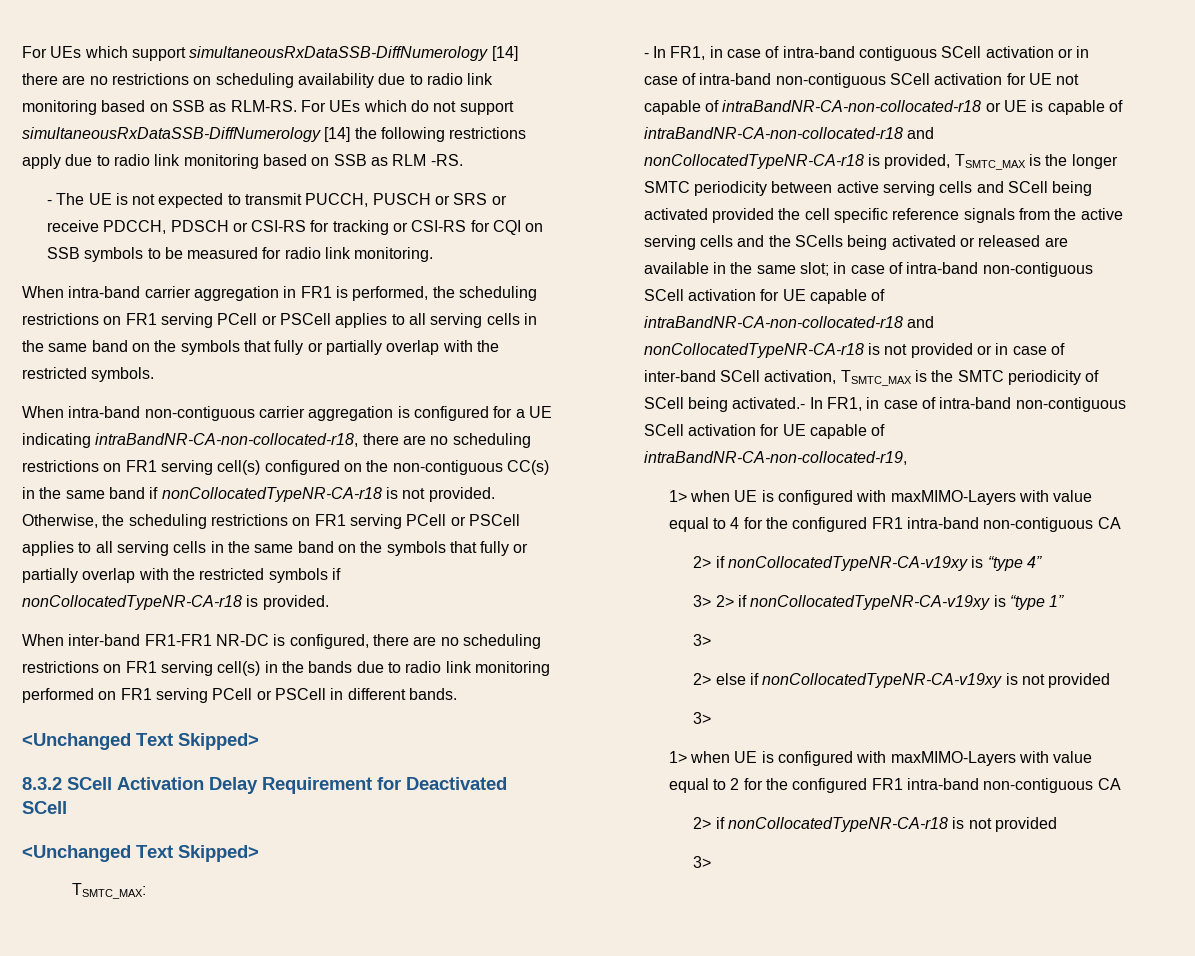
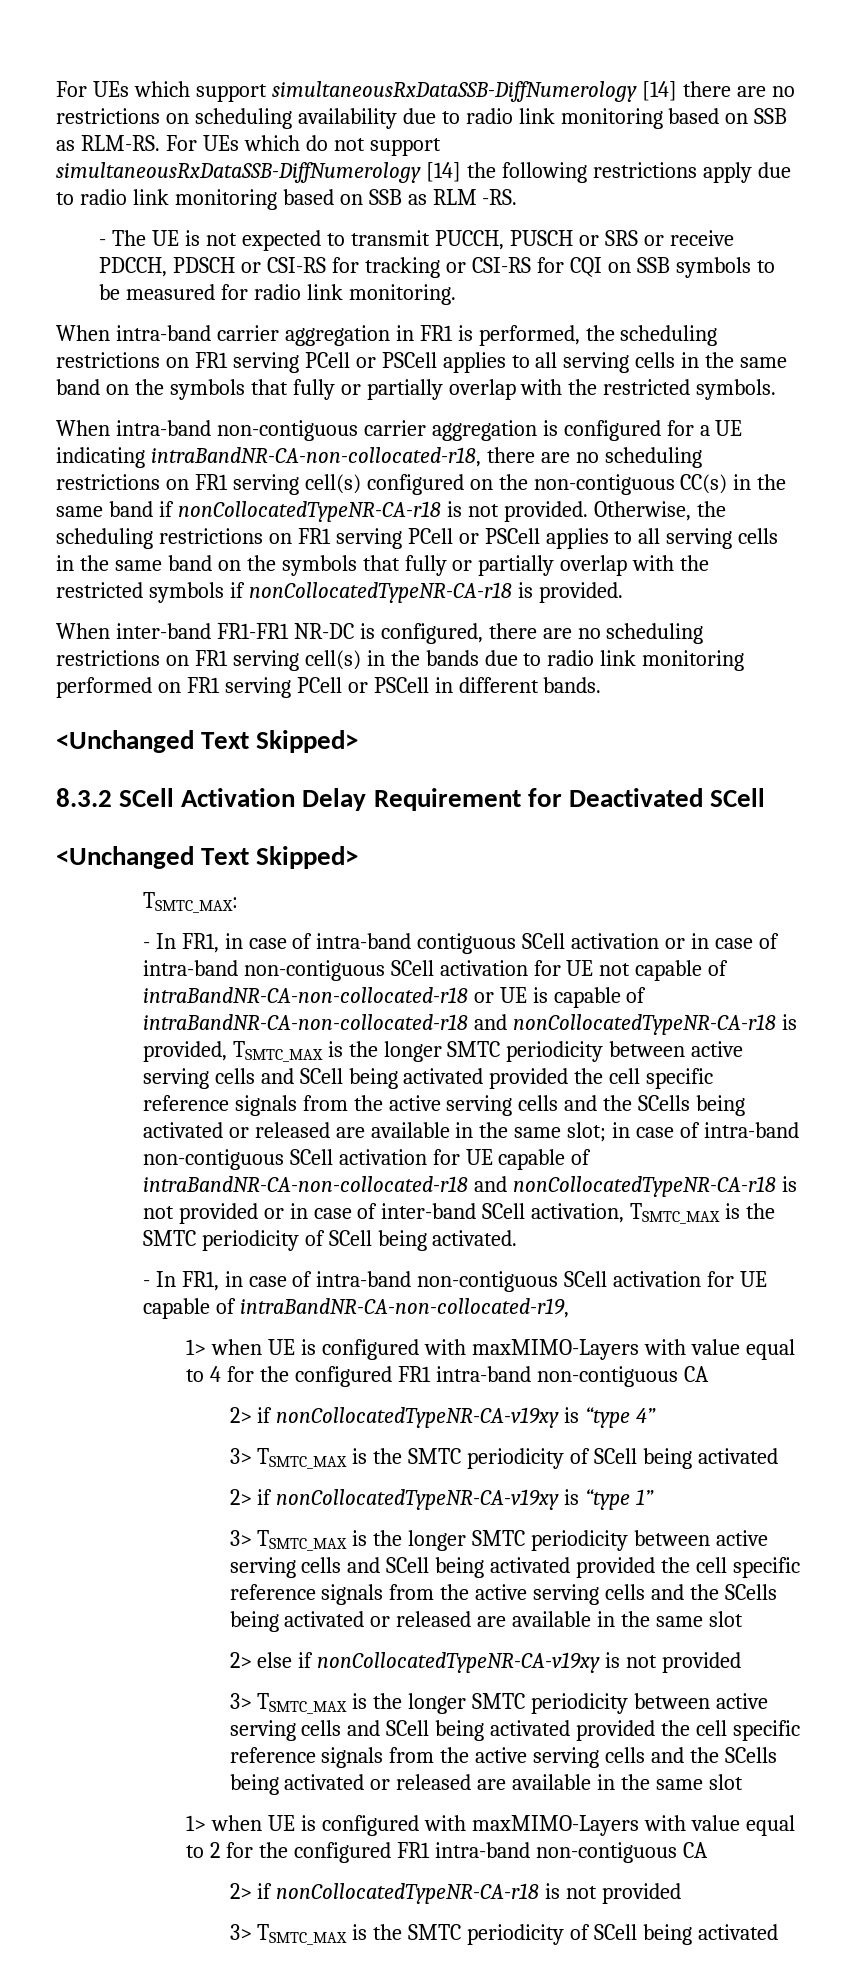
- in case of intra-band non-contiguous SCell activation for UE capable of intraBandNR-CA-non-collocated-r18 and nonCollocatedTypeNR-CA-r18 is not provided or in case of inter-band SCell activation, TSMTC_MAX is the SMTC periodicity of SCell being activated.- In FR1, in case of intra-band non-contiguous SCell activation for UE capable of intraBandNR-CA-non-collocated-r19,
+ in case of intra-band non-contiguous SCell activation for UE capable of intraBandNR-CA-non-collocated-r18 and nonCollocatedTypeNR-CA-r18 is not provided or in case of inter-band SCell activation, TSMTC_MAX is the SMTC periodicity of SCell being activated.
+ - In FR1, in case of intra-band non-contiguous SCell activation for UE capable of intraBandNR-CA-non-collocated-r19,
  2> if nonCollocatedTypeNR-CA-v19xy is “type 4”
- 3> 2> if nonCollocatedTypeNR-CA-v19xy is “type 1”
- 3>
+ 3> TSMTC_MAX is the SMTC periodicity of SCell being activated
+ 2> if nonCollocatedTypeNR-CA-v19xy is “type 1”
+ 3> TSMTC_MAX is the longer SMTC periodicity between active serving cells and SCell being activated provided the cell specific reference signals from the active serving cells and the SCells being activated or released are available in the same slot
  2> else if nonCollocatedTypeNR-CA-v19xy is not provided
- 3>
+ 3> TSMTC_MAX is the longer SMTC periodicity between active serving cells and SCell being activated provided the cell specific reference signals from the active serving cells and the SCells being activated or released are available in the same slot
  2> if nonCollocatedTypeNR-CA-r18 is not provided
- 3>
+ 3> TSMTC_MAX is the SMTC periodicity of SCell being activated

